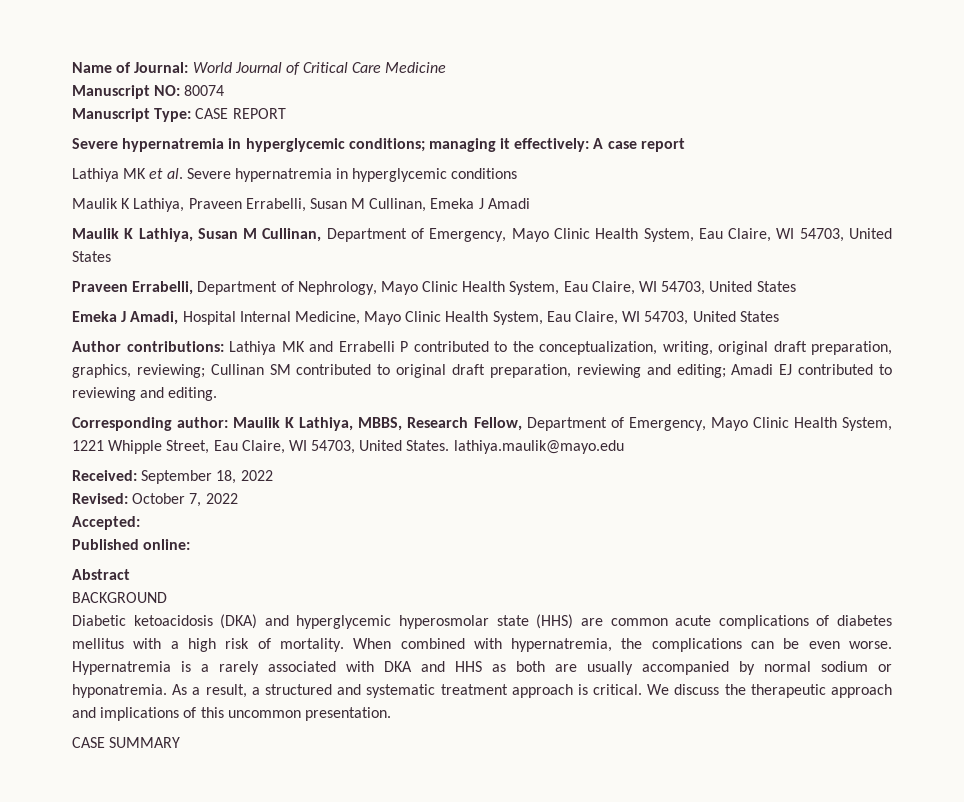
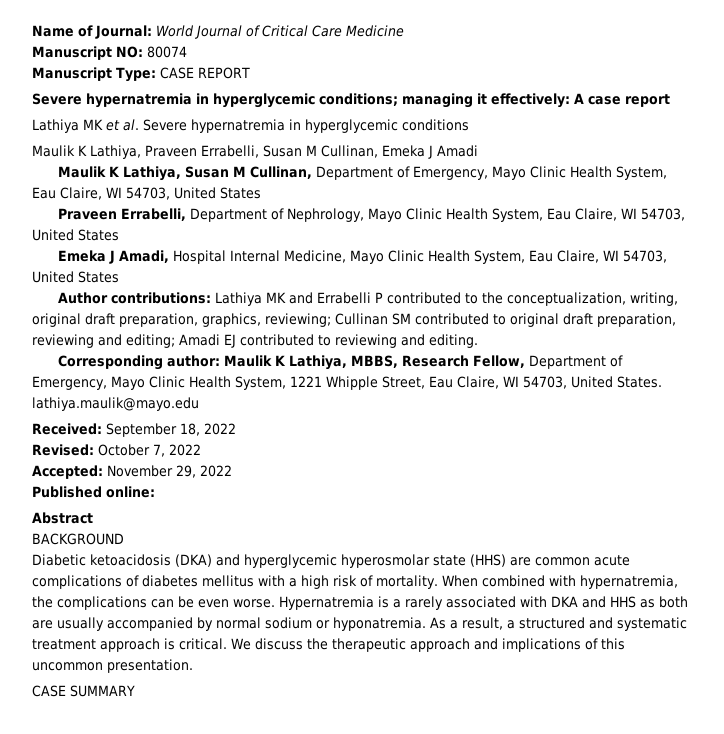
- Accepted:
+ Accepted: November 29, 2022

